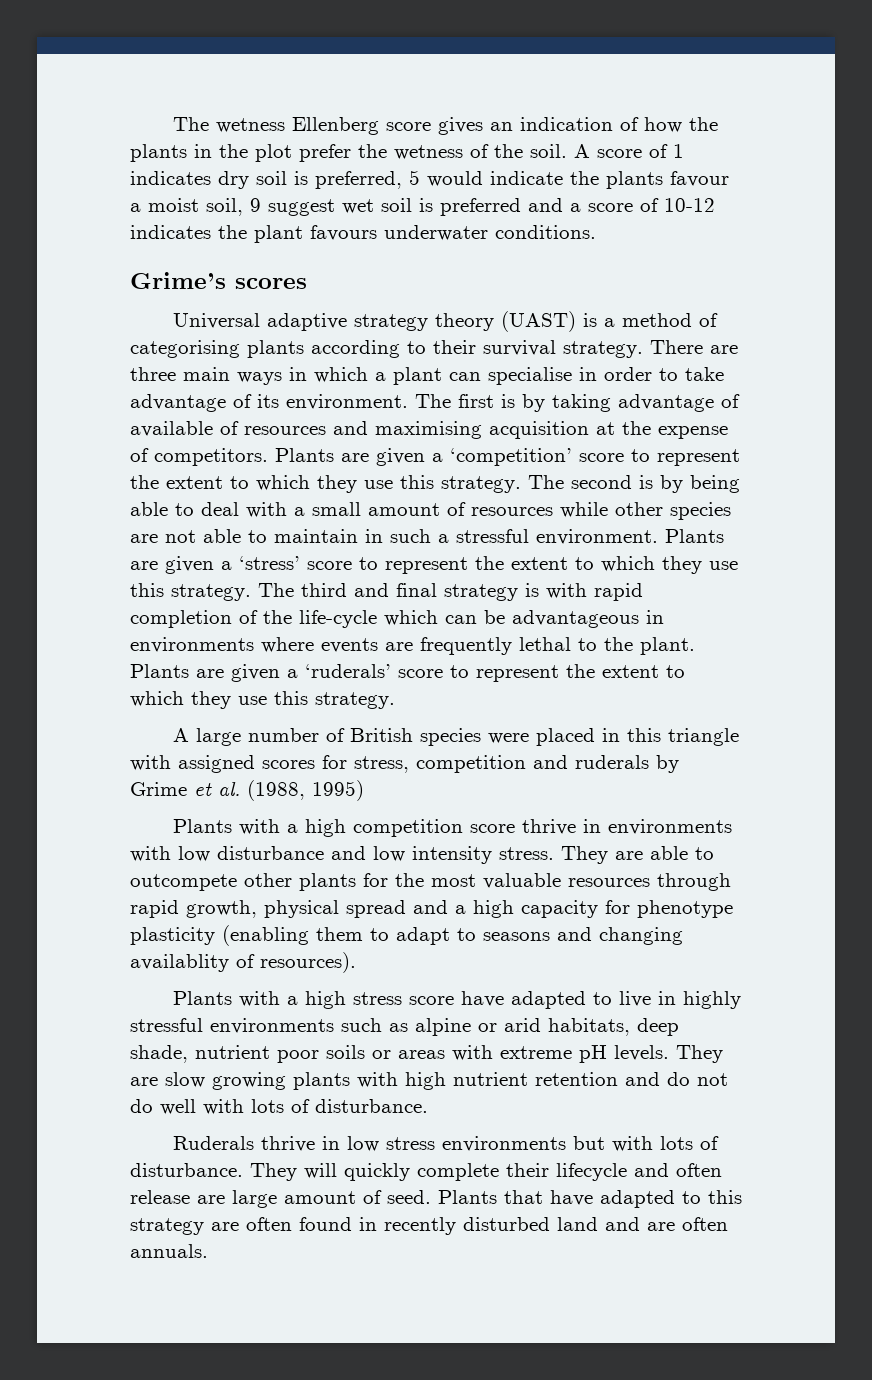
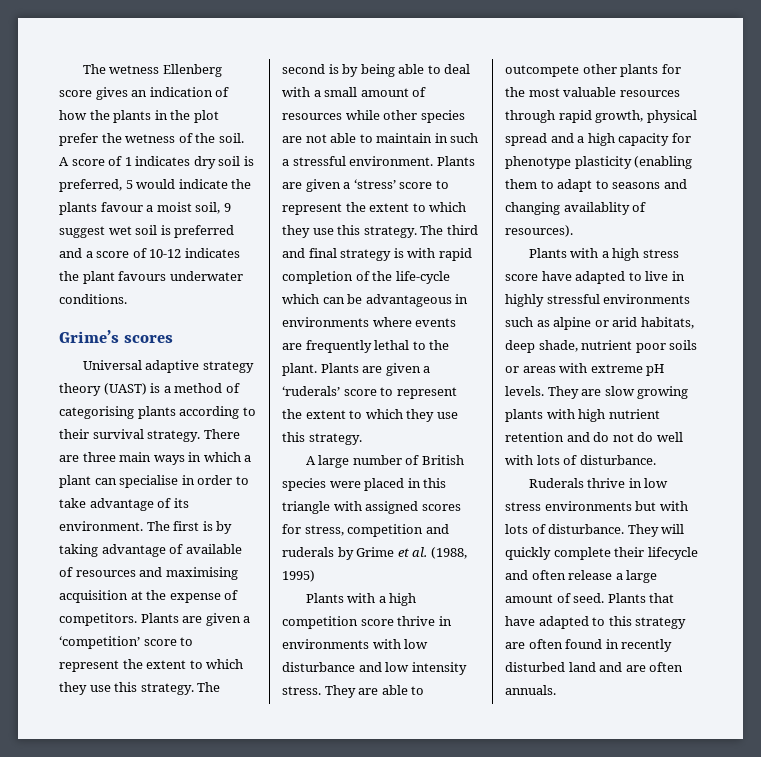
- They will quickly complete their lifecycle and often release are large amount of seed.
+ They will quickly complete their lifecycle and often release a large amount of seed.

